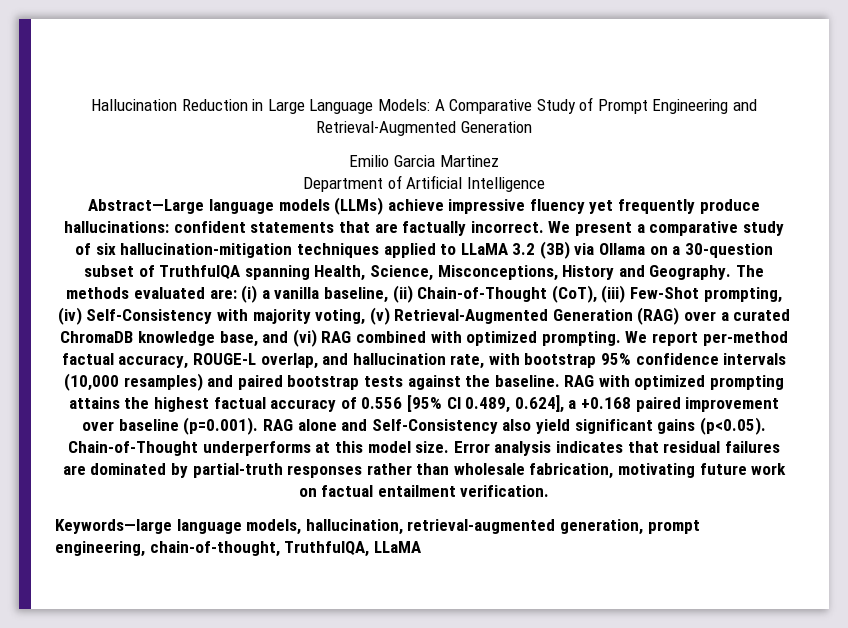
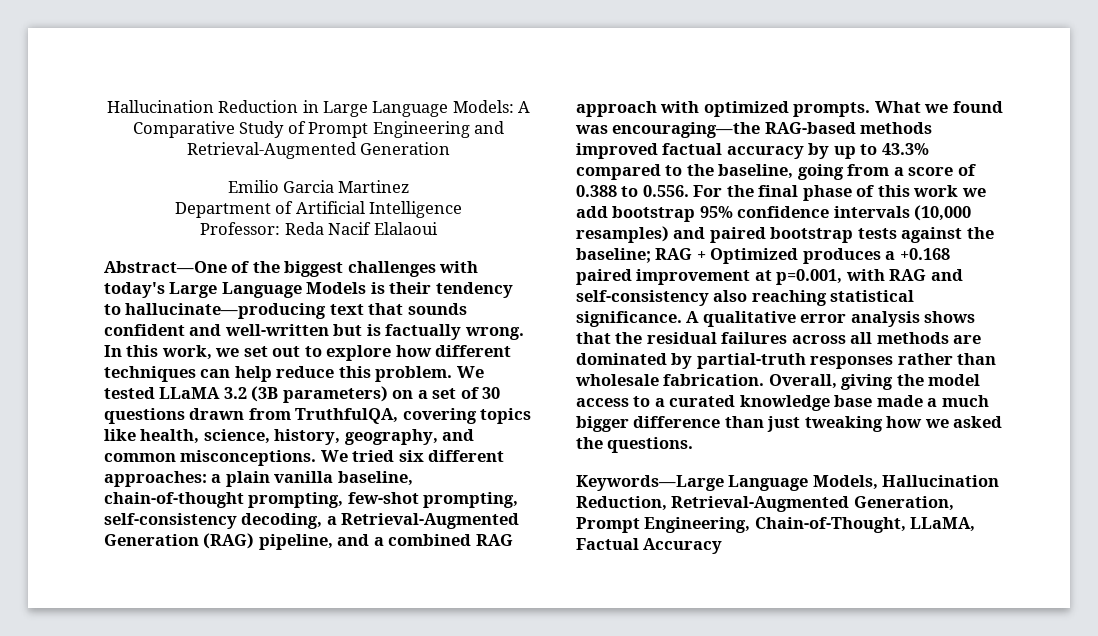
- Abstract—Large language models (LLMs) achieve impressive fluency yet frequently produce hallucinations: confident statements that are factually incorrect. We present a comparative study of six hallucination-mitigation techniques applied to LLaMA 3.2 (3B) via Ollama on a 30-question subset of TruthfulQA spanning Health, Science, Misconceptions, History and Geography. The methods evaluated are: (i) a vanilla baseline, (ii) Chain-of-Thought (CoT), (iii) Few-Shot prompting, (iv) Self-Consistency with majority voting, (v) Retrieval-Augmented Generation (RAG) over a curated ChromaDB knowledge base, and (vi) RAG combined with optimized prompting. We report per-method factual accuracy, ROUGE-L overlap, and hallucination rate, with bootstrap 95% confidence intervals (10,000 resamples) and paired bootstrap tests against the baseline. RAG with optimized prompting attains the highest factual accuracy of 0.556 [95% CI 0.489, 0.624], a +0.168 paired improvement over baseline (p=0.001). RAG alone and Self-Consistency also yield significant gains (p<0.05). Chain-of-Thought underperforms at this model size. Error analysis indicates that residual failures are dominated by partial-truth responses rather than wholesale fabrication, motivating future work on factual entailment verification.
- Keywords—large language models, hallucination, retrieval-augmented generation, prompt engineering, chain-of-thought, TruthfulQA, LLaMA
+ Professor: Reda Nacif Elalaoui
+ Abstract—One of the biggest challenges with today's Large Language Models is their tendency to hallucinate—producing text that sounds confident and well-written but is factually wrong. In this work, we set out to explore how different techniques can help reduce this problem. We tested LLaMA 3.2 (3B parameters) on a set of 30 questions drawn from TruthfulQA, covering topics like health, science, history, geography, and common misconceptions. We tried six different approaches: a plain vanilla baseline, chain-of-thought prompting, few-shot prompting, self-consistency decoding, a Retrieval-Augmented Generation (RAG) pipeline, and a combined RAG approach with optimized prompts. What we found was encouraging—the RAG-based methods improved factual accuracy by up to 43.3% compared to the baseline, going from a score of 0.388 to 0.556. For the final phase of this work we add bootstrap 95% confidence intervals (10,000 resamples) and paired bootstrap tests against the baseline; RAG + Optimized produces a +0.168 paired improvement at p=0.001, with RAG and self-consistency also reaching statistical significance. A qualitative error analysis shows that the residual failures across all methods are dominated by partial-truth responses rather than wholesale fabrication. Overall, giving the model access to a curated knowledge base made a much bigger difference than just tweaking how we asked the questions.
+ Keywords—Large Language Models, Hallucination Reduction, Retrieval-Augmented Generation, Prompt Engineering, Chain-of-Thought, LLaMA, Factual Accuracy

